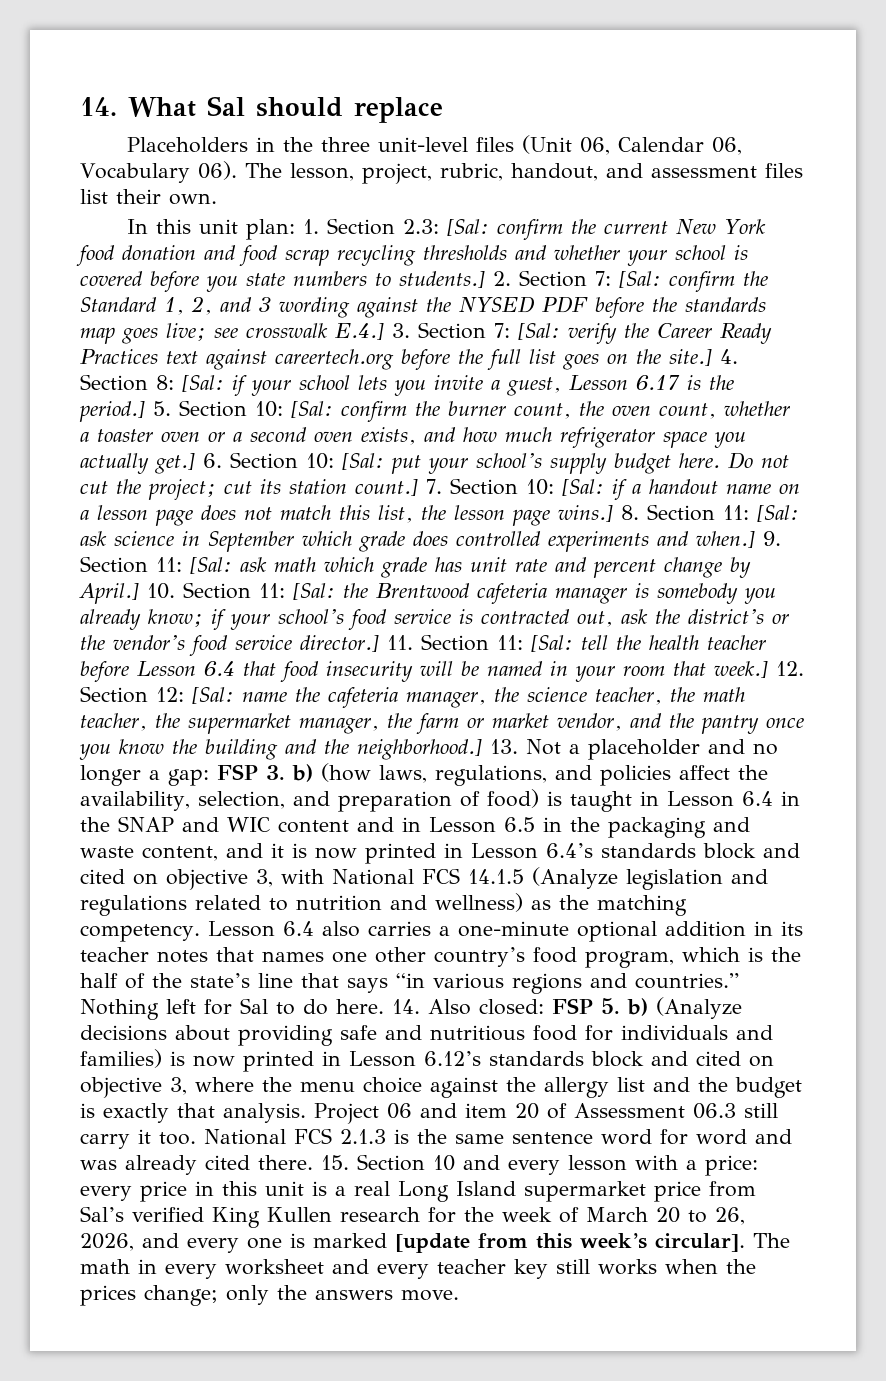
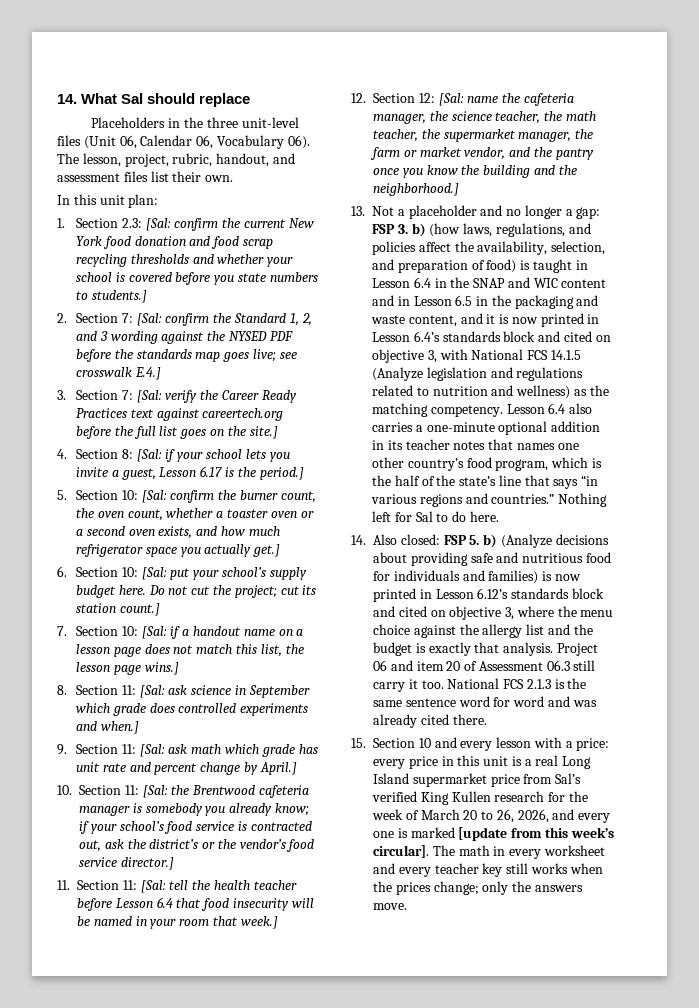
- In this unit plan: 1. Section 2.3:
+ In this unit plan:
+ 1. Section 2.3:
- confirm the current New York food donation and food scrap recycling thresholds and whether your school is covered before you state numbers to students.] 2. Section 7:
+ confirm the current New York food donation and food scrap recycling thresholds and whether your school is covered before you state numbers to students.]
+ 2. Section 7:
- see crosswalk E.4.] 3. Section 7:
+ see crosswalk E.4.]
+ 3. Section 7:
- verify the Career Ready Practices text against careertech.org before the full list goes on the site.] 4. Section 8:
+ verify the Career Ready Practices text against careertech.org before the full list goes on the site.]
+ 4. Section 8:
- if your school lets you invite a guest, Lesson 6.17 is the period.] 5. Section 10:
+ if your school lets you invite a guest, Lesson 6.17 is the period.]
+ 5. Section 10:
- confirm the burner count, the oven count, whether a toaster oven or a second oven exists, and how much refrigerator space you actually get.] 6. Section 10:
+ confirm the burner count, the oven count, whether a toaster oven or a second oven exists, and how much refrigerator space you actually get.]
+ 6. Section 10:
- cut its station count.] 7. Section 10:
+ cut its station count.]
+ 7. Section 10:
- if a handout name on a lesson page does not match this list, the lesson page wins.] 8. Section 11:
+ if a handout name on a lesson page does not match this list, the lesson page wins.]
+ 8. Section 11:
- ask science in September which grade does controlled experiments and when.] 9. Section 11:
+ ask science in September which grade does controlled experiments and when.]
+ 9. Section 11:
- ask math which grade has unit rate and percent change by April.] 10. Section 11:
+ ask math which grade has unit rate and percent change by April.]
+ 10. Section 11:
- if your school’s food service is contracted out, ask the district’s or the vendor’s food service director.] 11. Section 11:
+ if your school’s food service is contracted out, ask the district’s or the vendor’s food service director.]
+ 11. Section 11:
- tell the health teacher before Lesson 6.4 that food insecurity will be named in your room that week.] 12. Section 12:
+ tell the health teacher before Lesson 6.4 that food insecurity will be named in your room that week.]
+ 12. Section 12:
- name the cafeteria manager, the science teacher, the math teacher, the supermarket manager, the farm or market vendor, and the pantry once you know the building and the neighborhood.] 13. Not a placeholder and no longer a gap:
+ name the cafeteria manager, the science teacher, the math teacher, the supermarket manager, the farm or market vendor, and the pantry once you know the building and the neighborhood.]
+ 13. Not a placeholder and no longer a gap:
- Nothing left for Sal to do here. 14. Also closed: FSP 5. b) (Analyze decisions about providing safe and nutritious food for individuals and families) is now printed in Lesson 6.12’s standards block and cited on objective 3, where the menu choice against the allergy list and the budget is exactly that analysis.
+ Nothing left for Sal to do here.
+ 14. Also closed: FSP 5. b) (Analyze decisions about providing safe and nutritious food for individuals and families) is now printed in Lesson 6.12’s standards block and cited on objective 3, where the menu choice against the allergy list and the budget is exactly that analysis.
- National FCS 2.1.3 is the same sentence word for word and was already cited there. 15. Section 10 and every lesson with a price:
+ National FCS 2.1.3 is the same sentence word for word and was already cited there.
+ 15. Section 10 and every lesson with a price:

